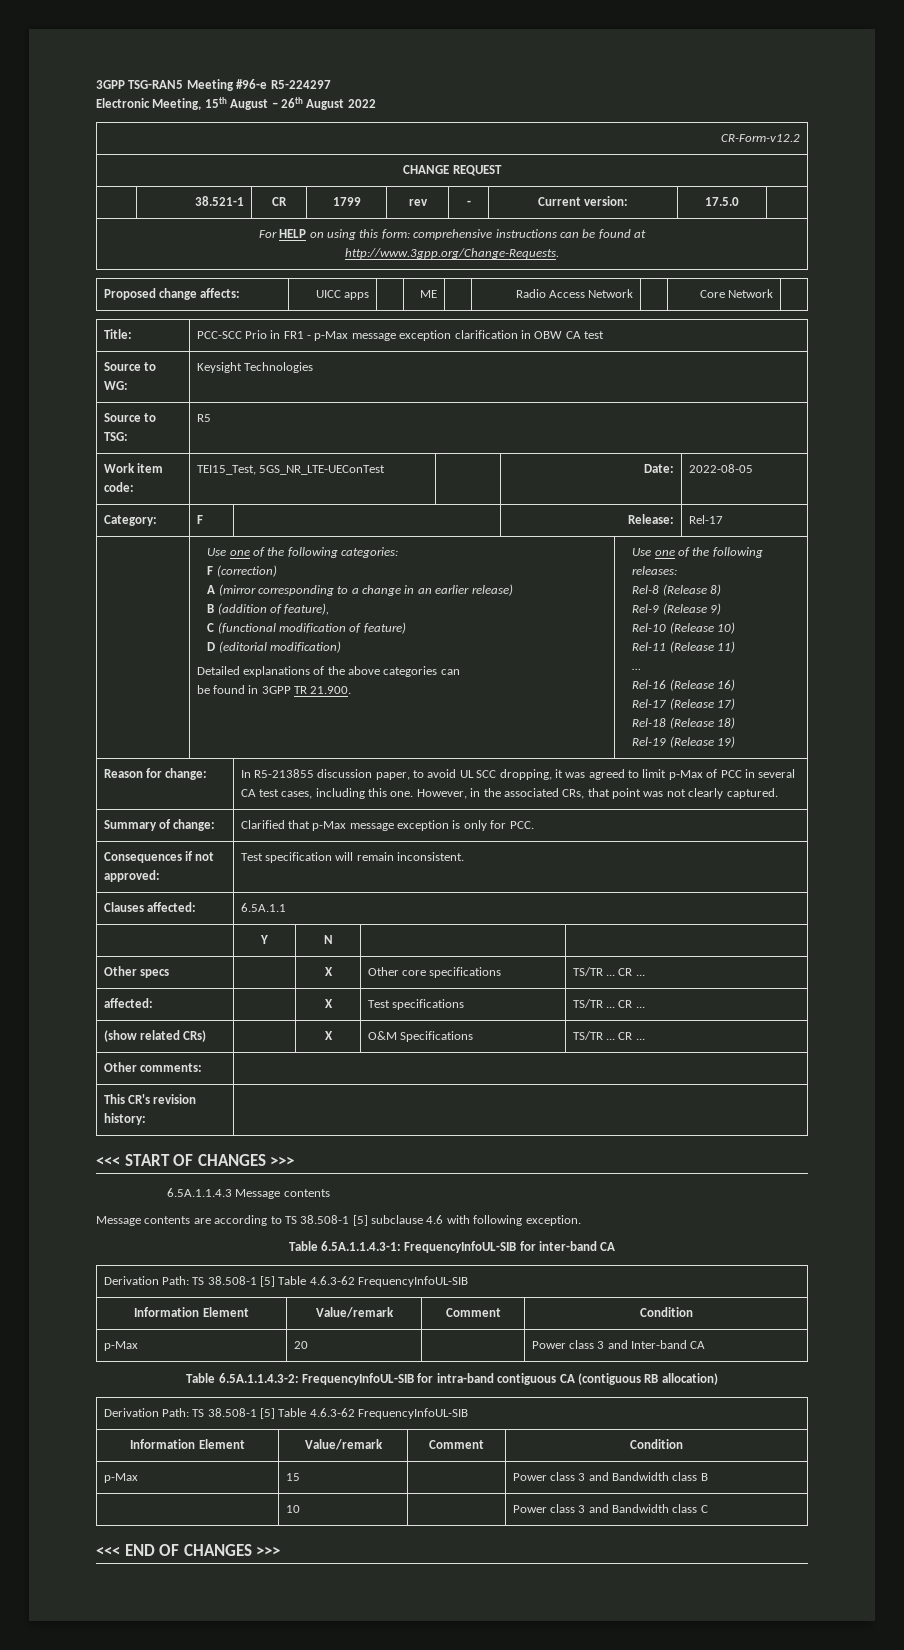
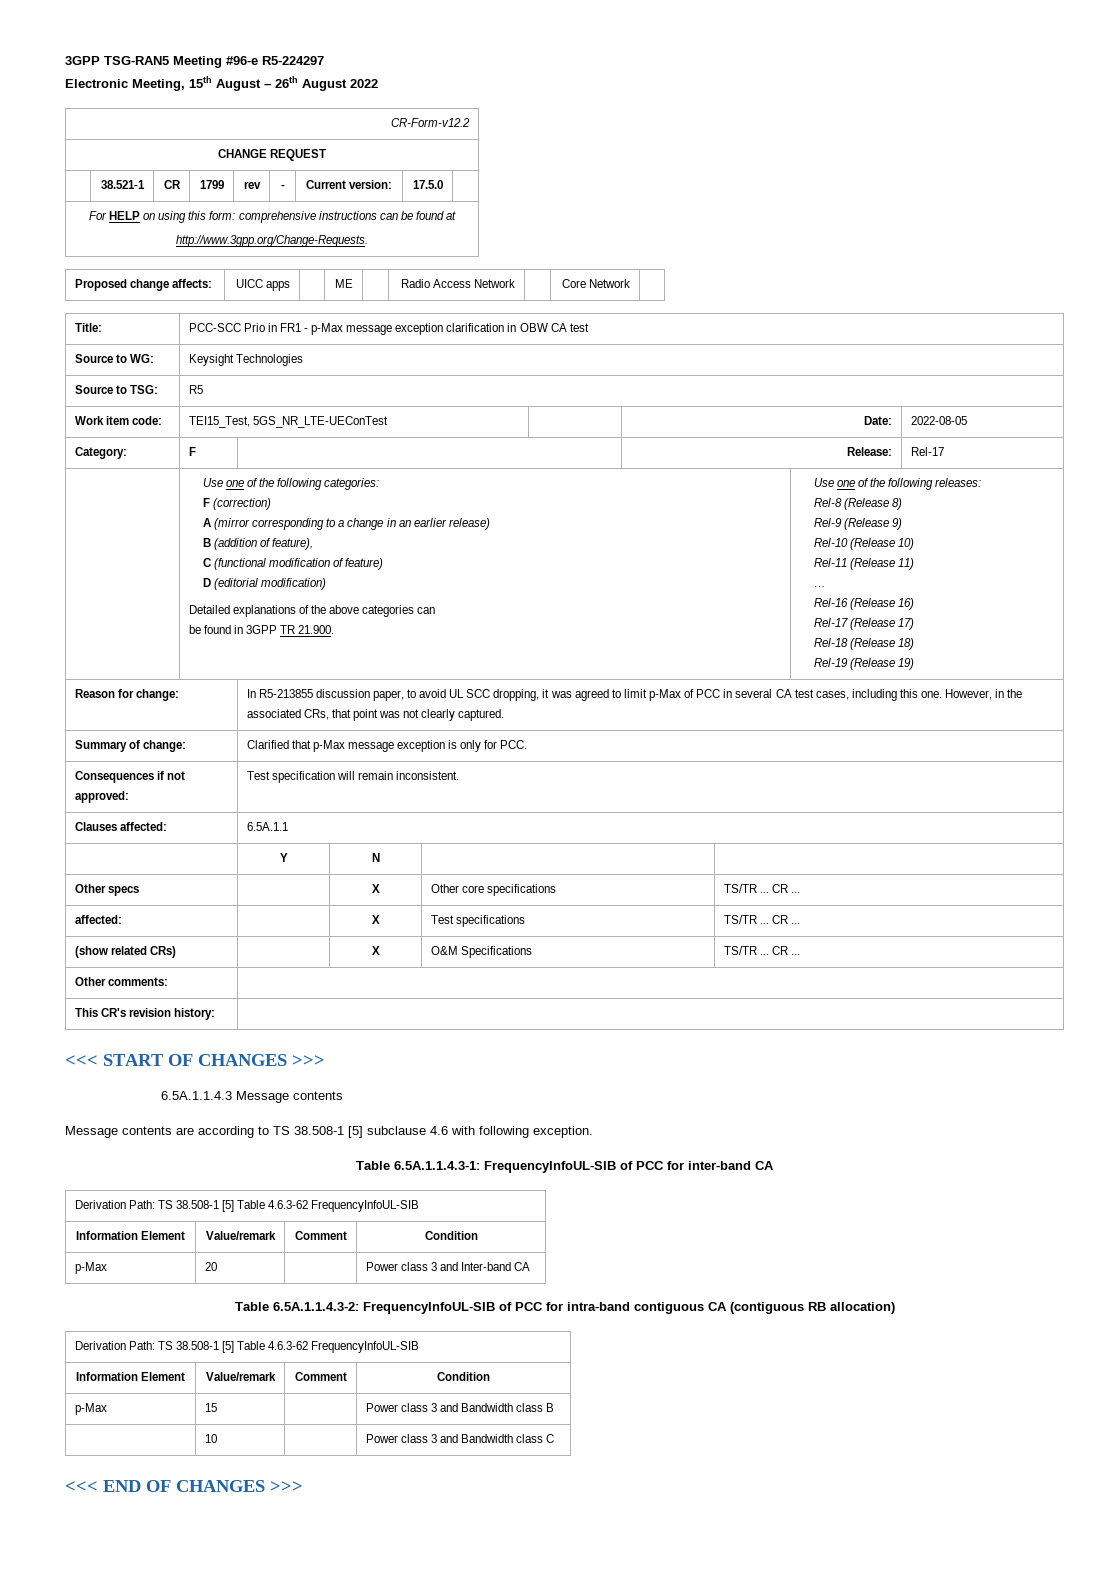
- Table 6.5A.1.1.4.3-1: FrequencyInfoUL-SIB for inter-band CA
+ Table 6.5A.1.1.4.3-1: FrequencyInfoUL-SIB of PCC for inter-band CA
- Table 6.5A.1.1.4.3-2: FrequencyInfoUL-SIB for intra-band contiguous CA (contiguous RB allocation)
+ Table 6.5A.1.1.4.3-2: FrequencyInfoUL-SIB of PCC for intra-band contiguous CA (contiguous RB allocation)

